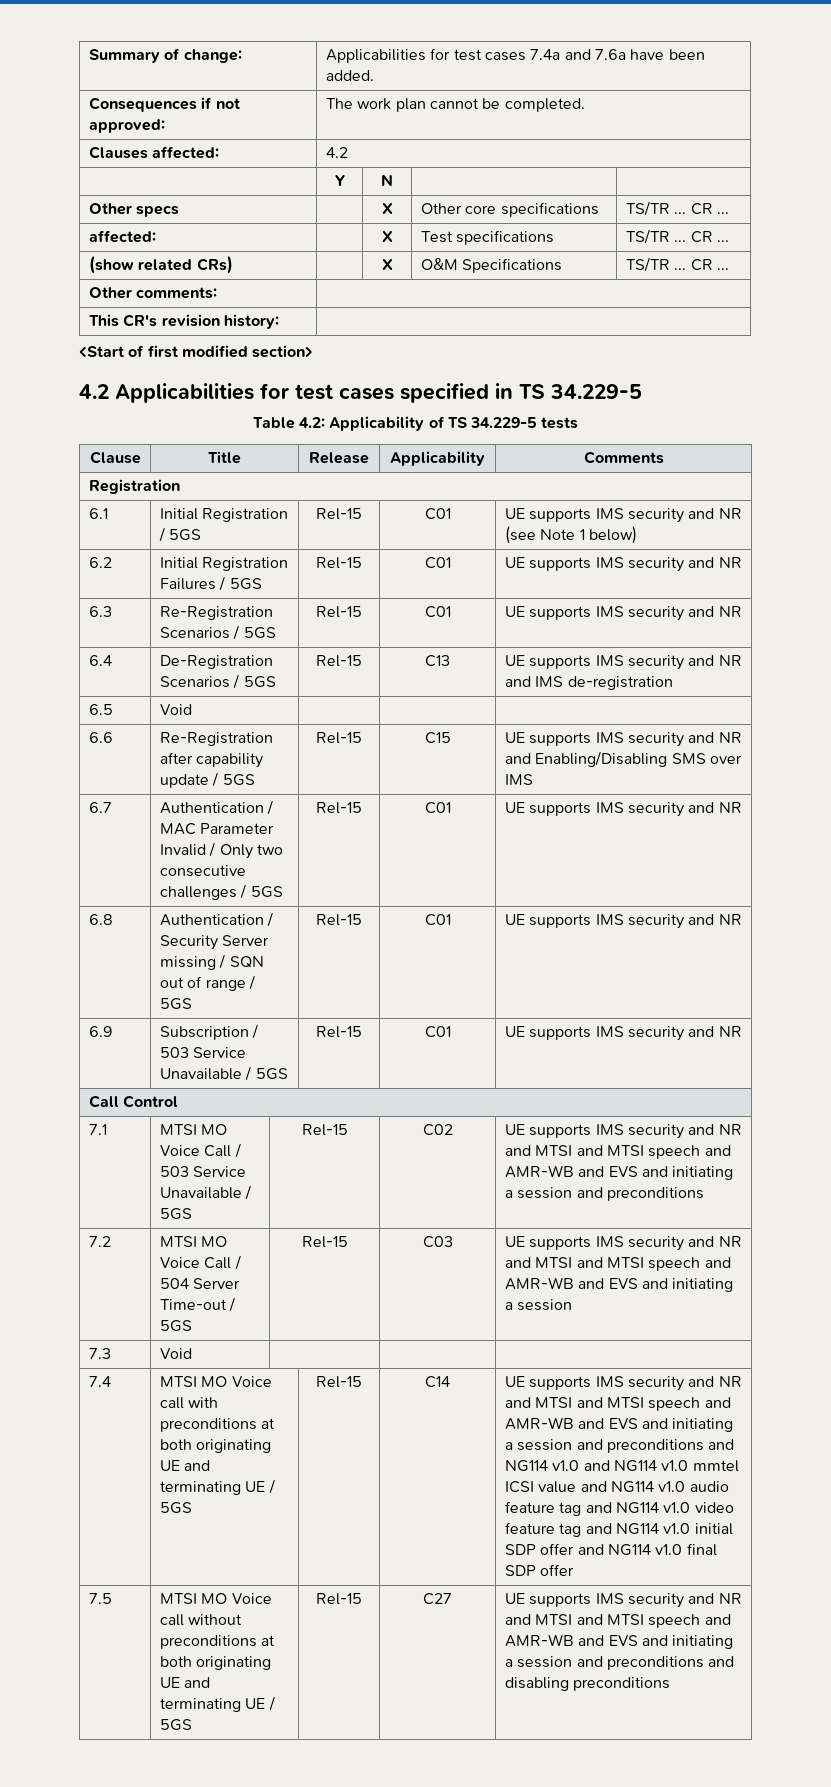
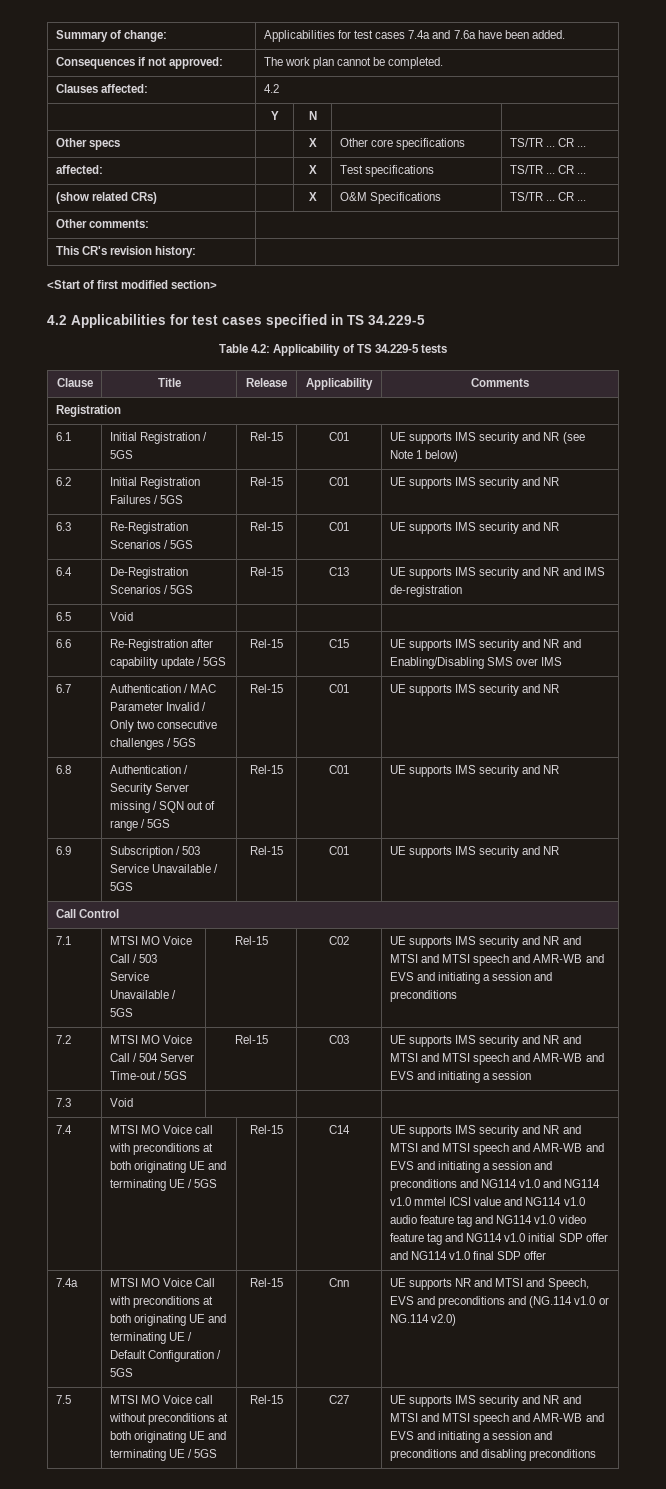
+ 7.4a | MTSI MO Voice Call with preconditions at both originating UE and terminating UE / Default Configuration / 5GS | Rel-15 | Cnn | UE supports NR and MTSI and Speech, EVS and preconditions and (NG.114 v1.0 or NG.114 v2.0)

